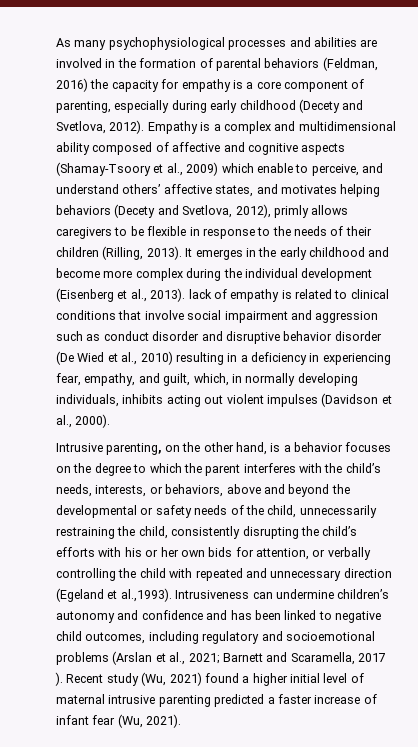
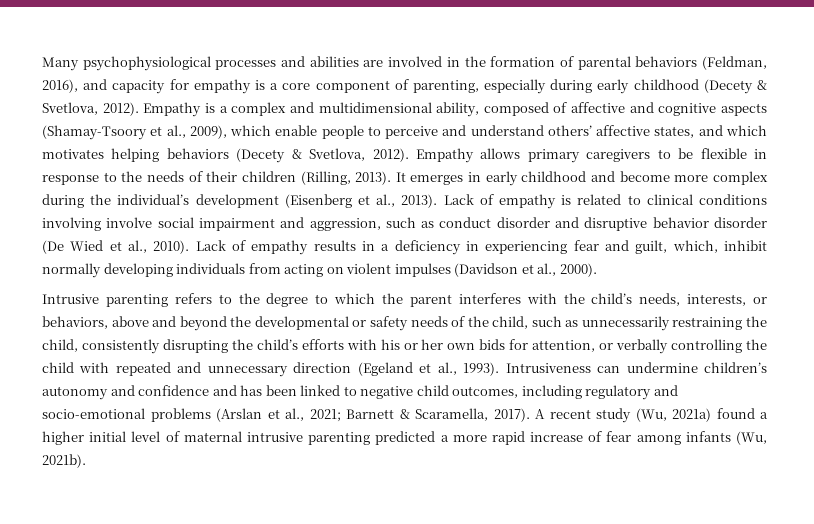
- As many psychophysiological processes and abilities are involved in the formation of parental behaviors (Feldman, 2016) the capacity for empathy is a core component of parenting, especially during early childhood (Decety and Svetlova, 2012).
+ Many psychophysiological processes and abilities are involved in the formation of parental behaviors (Feldman, 2016), and capacity for empathy is a core component of parenting, especially during early childhood (Decety & Svetlova, 2012).
- Empathy is a complex and multidimensional ability composed of affective and cognitive aspects (Shamay-Tsoory et al., 2009) which enable to perceive, and understand others’ affective states, and motivates helping behaviors (Decety and Svetlova, 2012), primly allows caregivers to be flexible in response to the needs of their children (Rilling, 2013).
+ Empathy is a complex and multidimensional ability, composed of affective and cognitive aspects (Shamay-Tsoory et al., 2009), which enable people to perceive and understand others’ affective states, and which motivates helping behaviors (Decety & Svetlova, 2012). Empathy allows primary caregivers to be flexible in response to the needs of their children (Rilling, 2013).
- It emerges in the early childhood and become more complex during the individual development (Eisenberg et al., 2013). lack of empathy is related to clinical conditions that involve social impairment and aggression such as conduct disorder and disruptive behavior disorder (De Wied et al., 2010) resulting in a deficiency in experiencing fear, empathy, and guilt, which, in normally developing individuals, inhibits acting out violent impulses (Davidson et al., 2000).
+ It emerges in early childhood and become more complex during the individual’s development (Eisenberg et al., 2013). Lack of empathy is related to clinical conditions involving involve social impairment and aggression, such as conduct disorder and disruptive behavior disorder (De Wied et al., 2010). Lack of empathy results in a deficiency in experiencing fear and guilt, which, inhibit normally developing individuals from acting on violent impulses (Davidson et al., 2000).
- Intrusive parenting, on the other hand, is a behavior focuses on the degree to which the parent interferes with the child’s needs, interests, or behaviors, above and beyond the developmental or safety needs of the child, unnecessarily restraining the child, consistently disrupting the child’s efforts with his or her own bids for attention, or verbally controlling the child with repeated and unnecessary direction (Egeland et al.,1993). Intrusiveness can undermine children’s autonomy and confidence and has been linked to negative child outcomes, including regulatory and socioemotional problems (Arslan et al., 2021;
+ Intrusive parenting refers to the degree to which the parent interferes with the child’s needs, interests, or behaviors, above and beyond the developmental or safety needs of the child, such as unnecessarily restraining the child, consistently disrupting the child’s efforts with his or her own bids for attention, or verbally controlling the child with repeated and unnecessary direction (Egeland et al., 1993). Intrusiveness can undermine children’s autonomy and confidence and has been linked to negative child outcomes, including regulatory and socio-emotional problems (Arslan et al., 2021;
- Barnett and Scaramella, 2017 ). Recent study (Wu, 2021) found a higher initial level of maternal intrusive parenting predicted a faster increase of infant fear (Wu, 2021).
+ Barnett & Scaramella, 2017). A recent study (Wu, 2021a) found a higher initial level of maternal intrusive parenting predicted a more rapid increase of fear among infants (Wu, 2021b).

